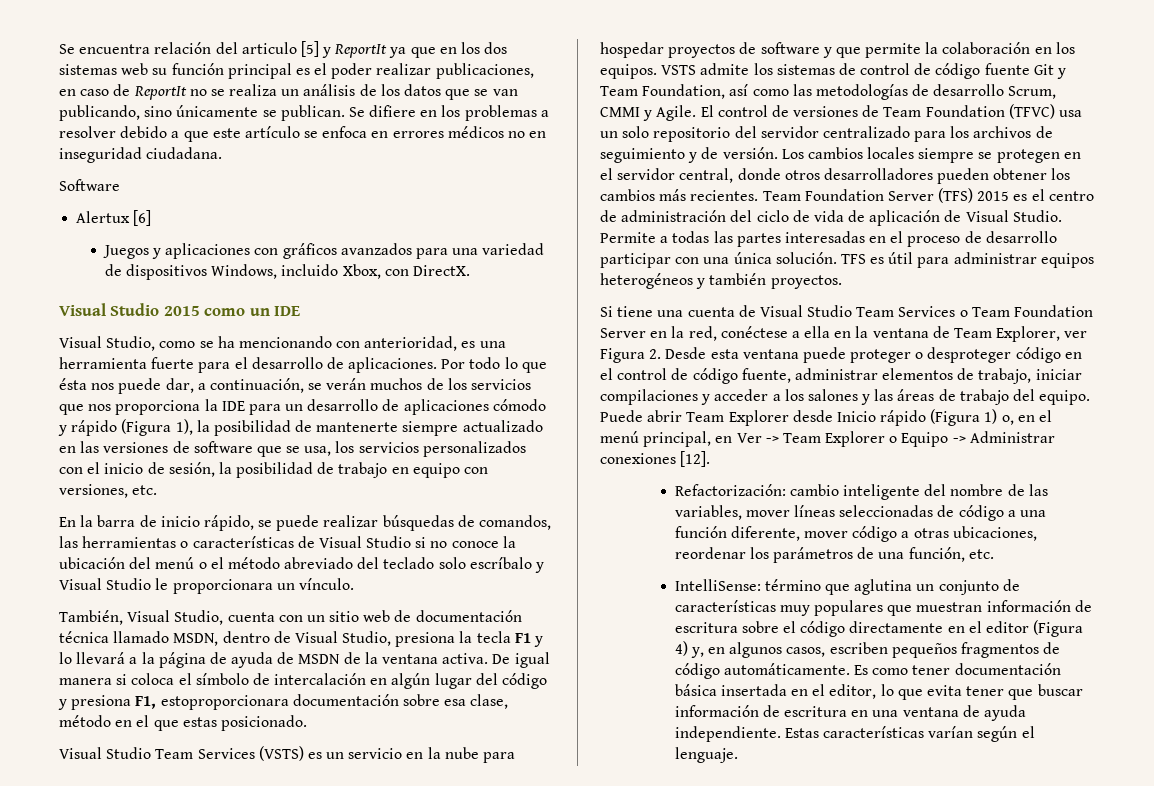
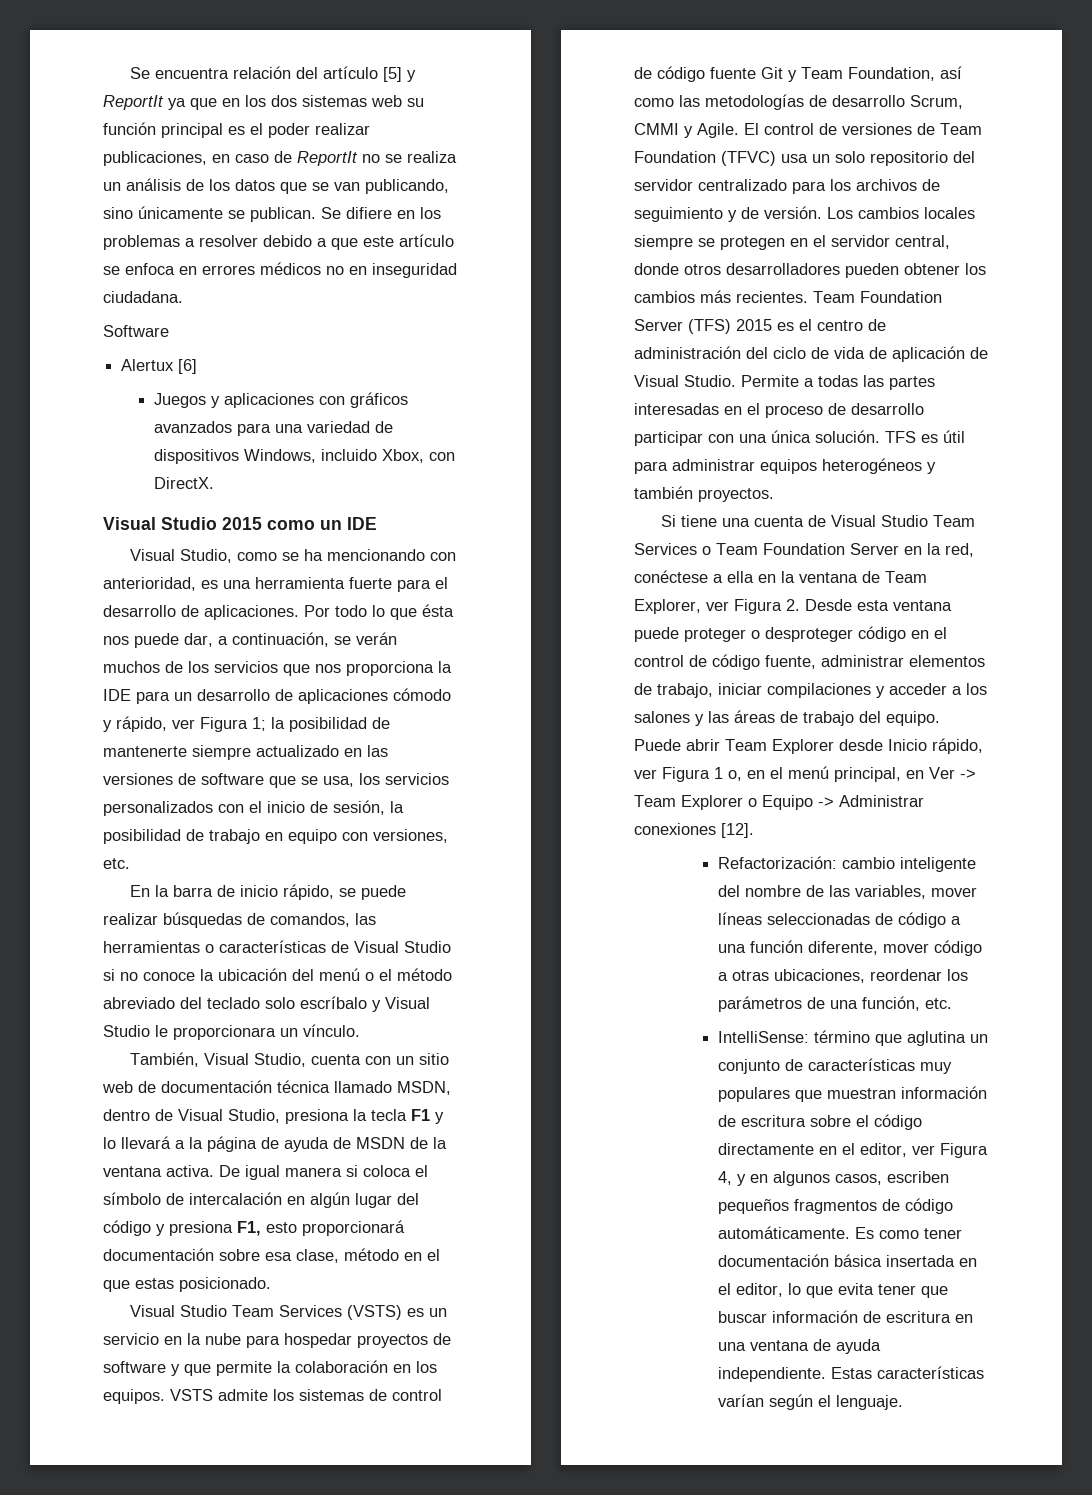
- Se encuentra relación del articulo [5] y ReportIt ya que en los dos sistemas web su función principal es el poder realizar publicaciones, en caso de ReportIt no se realiza un análisis de los datos que se van publicando, sino únicamente se publican.
+ Se encuentra relación del artículo [5] y ReportIt ya que en los dos sistemas web su función principal es el poder realizar publicaciones, en caso de ReportIt no se realiza un análisis de los datos que se van publicando, sino únicamente se publican.
- Por todo lo que ésta nos puede dar, a continuación, se verán muchos de los servicios que nos proporciona la IDE para un desarrollo de aplicaciones cómodo y rápido (Figura 1), la posibilidad de mantenerte siempre actualizado en las versiones de software que se usa, los servicios personalizados con el inicio de sesión, la posibilidad de trabajo en equipo con versiones, etc.
+ Por todo lo que ésta nos puede dar, a continuación, se verán muchos de los servicios que nos proporciona la IDE para un desarrollo de aplicaciones cómodo y rápido, ver Figura 1; la posibilidad de mantenerte siempre actualizado en las versiones de software que se usa, los servicios personalizados con el inicio de sesión, la posibilidad de trabajo en equipo con versiones, etc.
- De igual manera si coloca el símbolo de intercalación en algún lugar del código y presiona F1, estoproporcionara documentación sobre esa clase, método en el que estas posicionado.
+ De igual manera si coloca el símbolo de intercalación en algún lugar del código y presiona F1, esto proporcionará documentación sobre esa clase, método en el que estas posicionado.
- Puede abrir Team Explorer desde Inicio rápido (Figura 1) o, en el menú principal, en Ver -> Team Explorer o Equipo -> Administrar conexiones [12].
+ Puede abrir Team Explorer desde Inicio rápido, ver Figura 1 o, en el menú principal, en Ver -> Team Explorer o Equipo -> Administrar conexiones [12].
- IntelliSense: término que aglutina un conjunto de características muy populares que muestran información de escritura sobre el código directamente en el editor (Figura 4) y, en algunos casos, escriben pequeños fragmentos de código automáticamente.
+ IntelliSense: término que aglutina un conjunto de características muy populares que muestran información de escritura sobre el código directamente en el editor, ver Figura 4, y en algunos casos, escriben pequeños fragmentos de código automáticamente.

